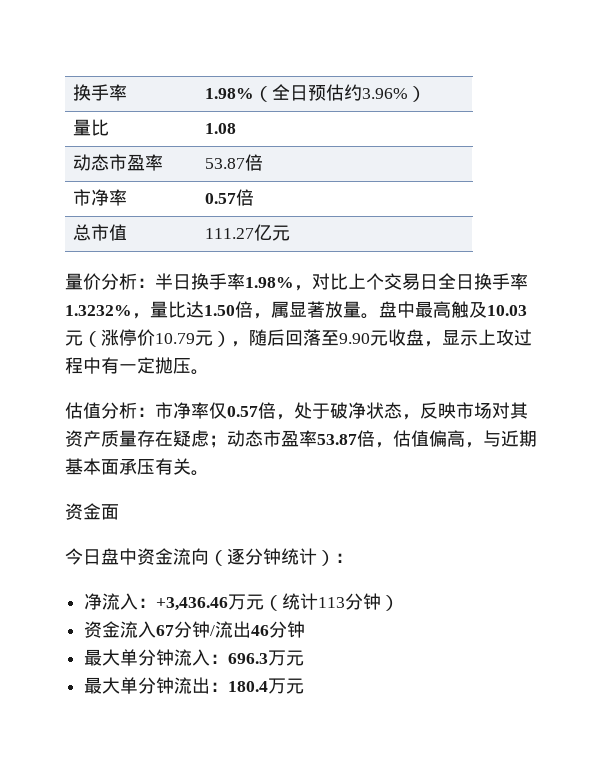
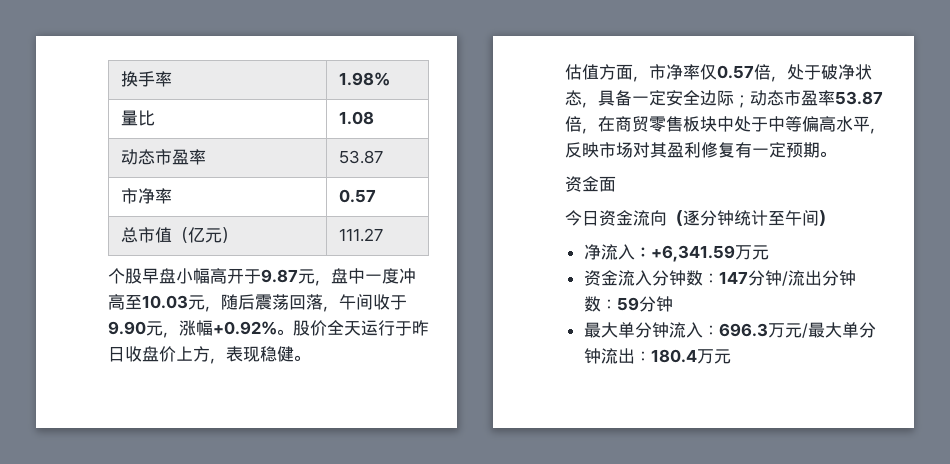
- 换手率 | 1.98%（全日预估约3.96%）
+ 换手率 | 1.98%
- 动态市盈率 | 53.87倍
+ 动态市盈率 | 53.87
- 市净率 | 0.57倍
+ 市净率 | 0.57
- 总市值 | 111.27亿元
- 量价分析：半日换手率1.98%，对比上个交易日全日换手率1.3232%，量比达1.50倍，属显著放量。盘中最高触及10.03元（涨停价10.79元），随后回落至9.90元收盘，显示上攻过程中有一定抛压。
+ 总市值（亿元） | 111.27
+ 个股早盘小幅高开于9.87元，盘中一度冲高至10.03元，随后震荡回落，午间收于9.90元，涨幅+0.92%。股价全天运行于昨日收盘价上方，表现稳健。
- 估值分析：市净率仅0.57倍，处于破净状态，反映市场对其资产质量存在疑虑；动态市盈率53.87倍，估值偏高，与近期基本面承压有关。
+ 估值方面，市净率仅0.57倍，处于破净状态，具备一定安全边际；动态市盈率53.87倍，在商贸零售板块中处于中等偏高水平，反映市场对其盈利修复有一定预期。
- 今日盘中资金流向（逐分钟统计）：
+ 今日资金流向（逐分钟统计至午间）
- 净流入：+3,436.46万元（统计113分钟）
- 资金流入67分钟/流出46分钟
+ 净流入：+6,341.59万元
+ 资金流入分钟数：147分钟/流出分钟数：59分钟
- 最大单分钟流入：696.3万元
- 最大单分钟流出：180.4万元
+ 最大单分钟流入：696.3万元/最大单分钟流出：180.4万元

